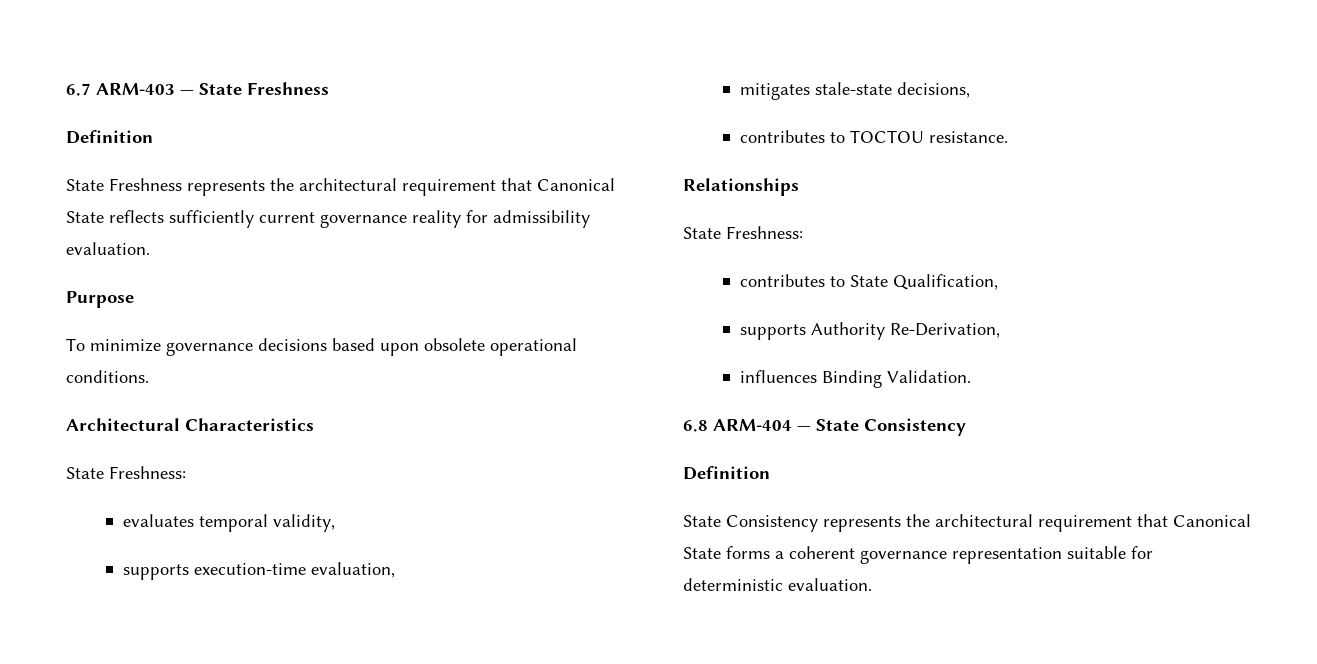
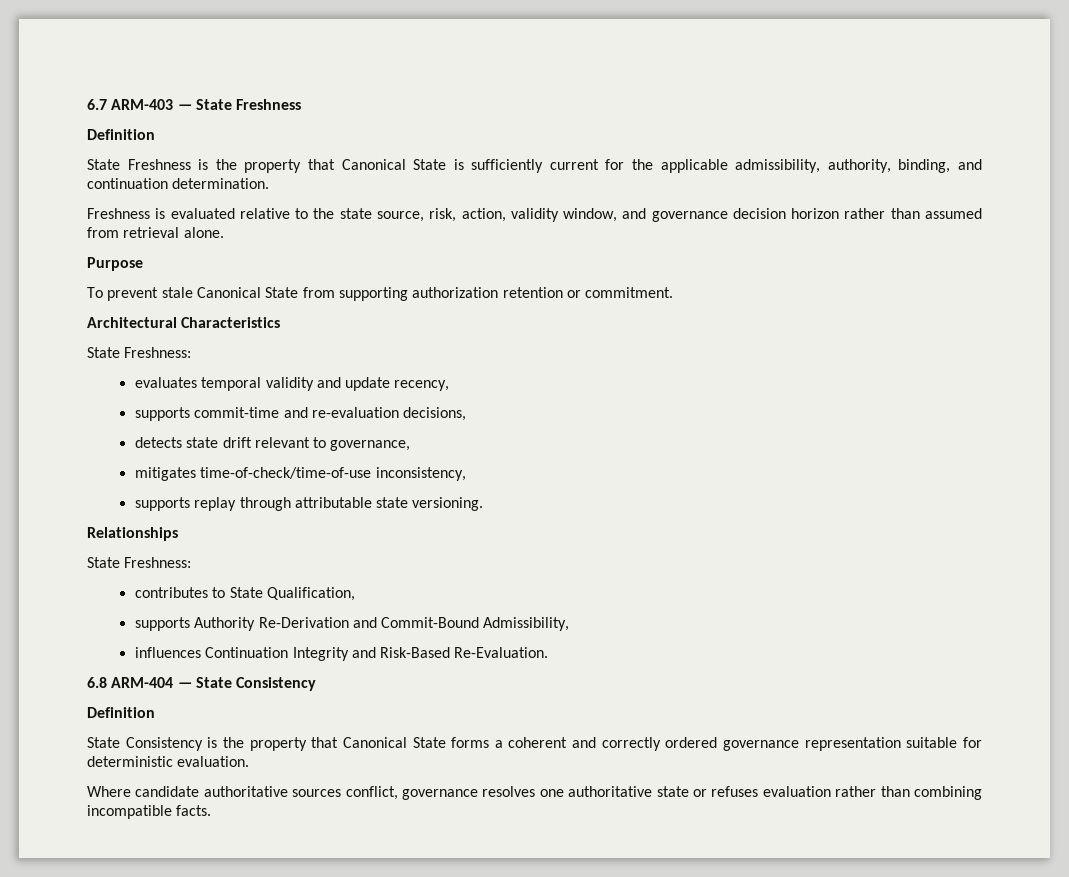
- State Freshness represents the architectural requirement that Canonical State reflects sufficiently current governance reality for admissibility evaluation.
+ State Freshness is the property that Canonical State is sufficiently current for the applicable admissibility, authority, binding, and continuation determination.
+ Freshness is evaluated relative to the state source, risk, action, validity window, and governance decision horizon rather than assumed from retrieval alone.
  Purpose
- To minimize governance decisions based upon obsolete operational conditions.
+ To prevent stale Canonical State from supporting authorization retention or commitment.
- evaluates temporal validity,
- supports execution-time evaluation,
- mitigates stale-state decisions,
- contributes to TOCTOU resistance.
+ evaluates temporal validity and update recency,
+ supports commit-time and re-evaluation decisions,
+ detects state drift relevant to governance,
+ mitigates time-of-check/time-of-use inconsistency,
+ supports replay through attributable state versioning.
- supports Authority Re-Derivation,
- influences Binding Validation.
+ supports Authority Re-Derivation and Commit-Bound Admissibility,
+ influences Continuation Integrity and Risk-Based Re-Evaluation.
- State Consistency represents the architectural requirement that Canonical State forms a coherent governance representation suitable for deterministic evaluation.
+ State Consistency is the property that Canonical State forms a coherent and correctly ordered governance representation suitable for deterministic evaluation.
+ Where candidate authoritative sources conflict, governance resolves one authoritative state or refuses evaluation rather than combining incompatible facts.

